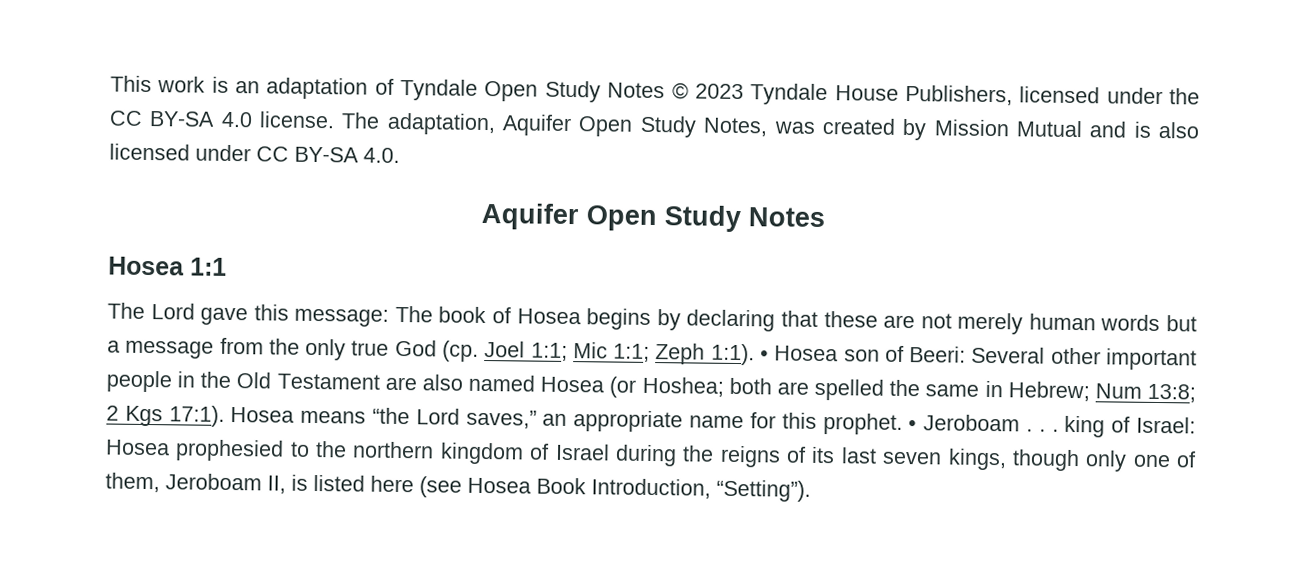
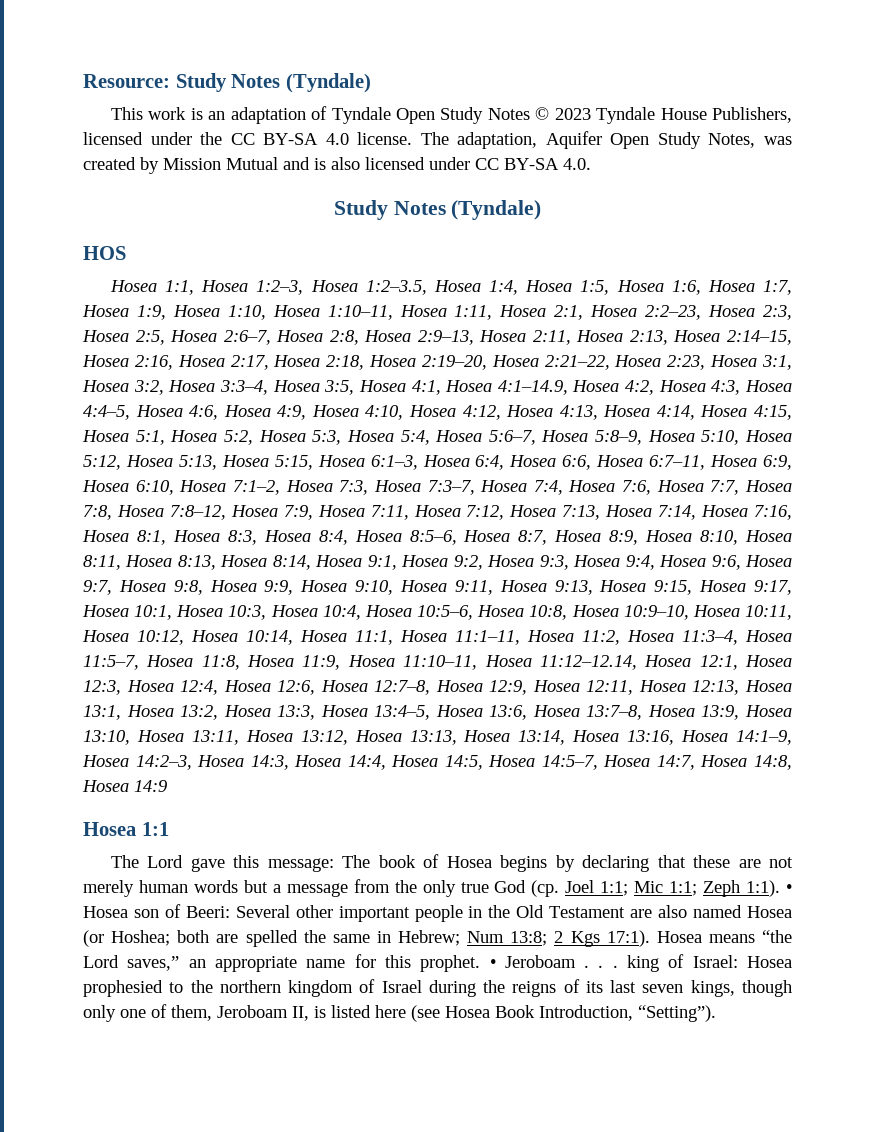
+ Resource: Study Notes (Tyndale)
  The adaptation, Aquifer Open Study Notes, was created by Mission Mutual and is also licensed under CC BY-SA 4.0.
- Aquifer Open Study Notes
+ Study Notes (Tyndale)
+ HOS
+ Hosea 1:1, Hosea 1:2–3, Hosea 1:2–3.5, Hosea 1:4, Hosea 1:5, Hosea 1:6, Hosea 1:7, Hosea 1:9, Hosea 1:10, Hosea 1:10–11, Hosea 1:11, Hosea 2:1, Hosea 2:2–23, Hosea 2:3, Hosea 2:5, Hosea 2:6–7, Hosea 2:8, Hosea 2:9–13, Hosea 2:11, Hosea 2:13, Hosea 2:14–15, Hosea 2:16, Hosea 2:17, Hosea 2:18, Hosea 2:19–20, Hosea 2:21–22, Hosea 2:23, Hosea 3:1, Hosea 3:2, Hosea 3:3–4, Hosea 3:5, Hosea 4:1, Hosea 4:1–14.9, Hosea 4:2, Hosea 4:3, Hosea 4:4–5, Hosea 4:6, Hosea 4:9, Hosea 4:10, Hosea 4:12, Hosea 4:13, Hosea 4:14, Hosea 4:15, Hosea 5:1, Hosea 5:2, Hosea 5:3, Hosea 5:4, Hosea 5:6–7, Hosea 5:8–9, Hosea 5:10, Hosea 5:12, Hosea 5:13, Hosea 5:15, Hosea 6:1–3, Hosea 6:4, Hosea 6:6, Hosea 6:7–11, Hosea 6:9, Hosea 6:10, Hosea 7:1–2, Hosea 7:3, Hosea 7:3–7, Hosea 7:4, Hosea 7:6, Hosea 7:7, Hosea 7:8, Hosea 7:8–12, Hosea 7:9, Hosea 7:11, Hosea 7:12, Hosea 7:13, Hosea 7:14, Hosea 7:16, Hosea 8:1, Hosea 8:3, Hosea 8:4, Hosea 8:5–6, Hosea 8:7, Hosea 8:9, Hosea 8:10, Hosea 8:11, Hosea 8:13, Hosea 8:14, Hosea 9:1, Hosea 9:2, Hosea 9:3, Hosea 9:4, Hosea 9:6, Hosea 9:7, Hosea 9:8, Hosea 9:9, Hosea 9:10, Hosea 9:11, Hosea 9:13, Hosea 9:15, Hosea 9:17, Hosea 10:1, Hosea 10:3, Hosea 10:4, Hosea 10:5–6, Hosea 10:8, Hosea 10:9–10, Hosea 10:11, Hosea 10:12, Hosea 10:14, Hosea 11:1, Hosea 11:1–11, Hosea 11:2, Hosea 11:3–4, Hosea 11:5–7, Hosea 11:8, Hosea 11:9, Hosea 11:10–11, Hosea 11:12–12.14, Hosea 12:1, Hosea 12:3, Hosea 12:4, Hosea 12:6, Hosea 12:7–8, Hosea 12:9, Hosea 12:11, Hosea 12:13, Hosea 13:1, Hosea 13:2, Hosea 13:3, Hosea 13:4–5, Hosea 13:6, Hosea 13:7–8, Hosea 13:9, Hosea 13:10, Hosea 13:11, Hosea 13:12, Hosea 13:13, Hosea 13:14, Hosea 13:16, Hosea 14:1–9, Hosea 14:2–3, Hosea 14:3, Hosea 14:4, Hosea 14:5, Hosea 14:5–7, Hosea 14:7, Hosea 14:8, Hosea 14:9

